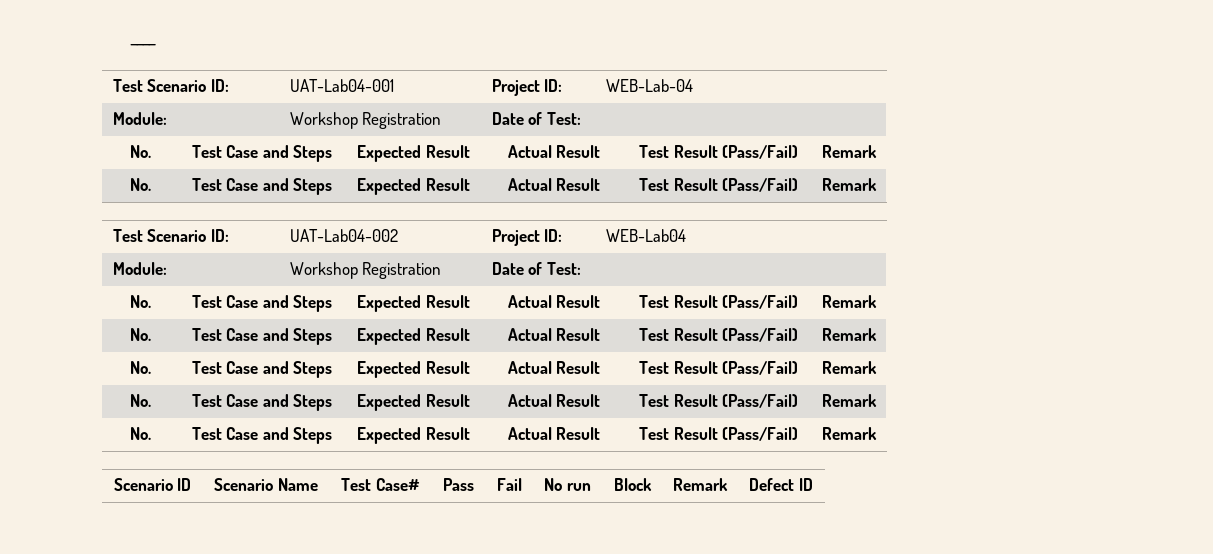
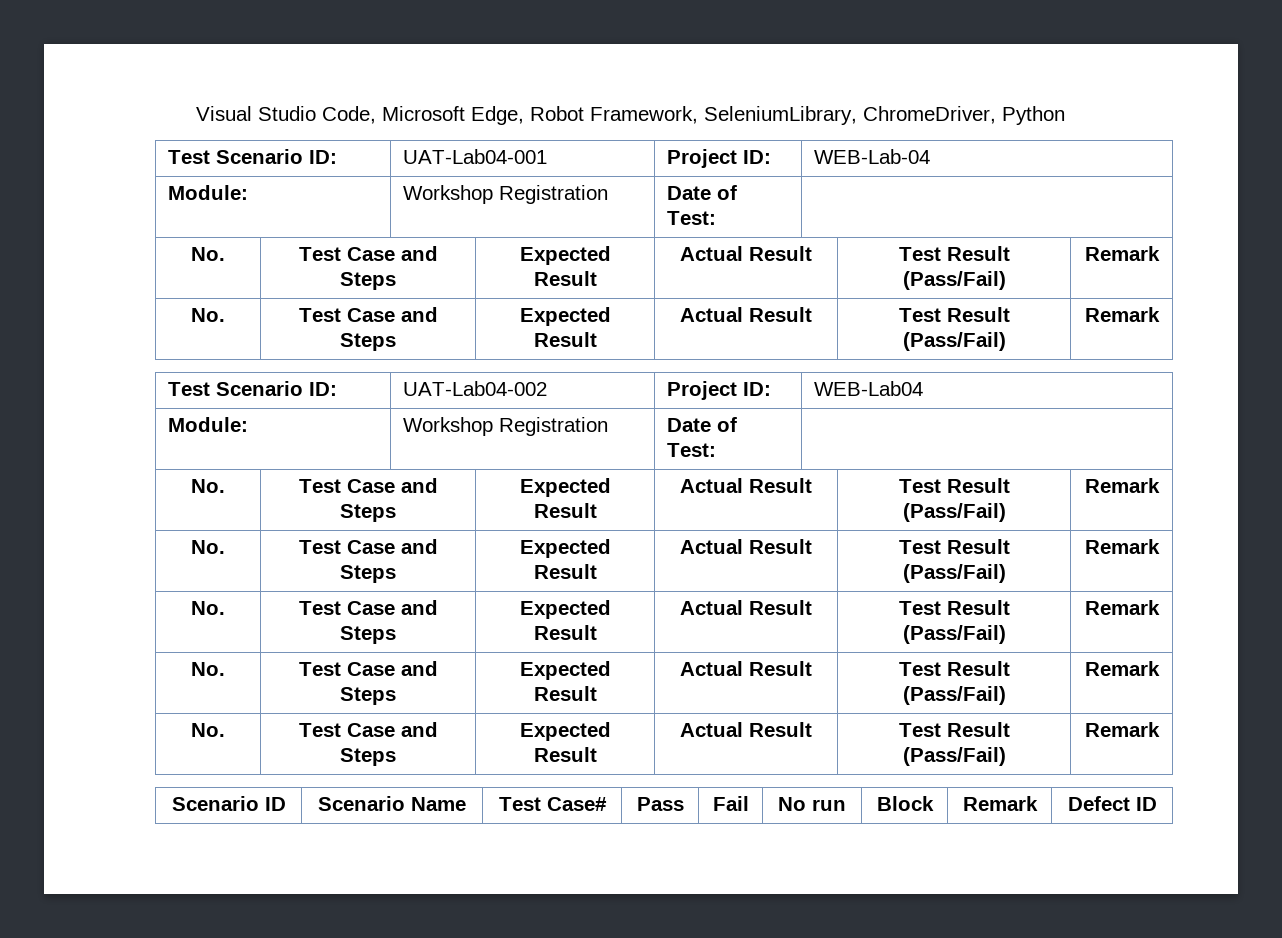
- ____
+ Visual Studio Code, Microsoft Edge, Robot Framework, SeleniumLibrary, ChromeDriver, Python

